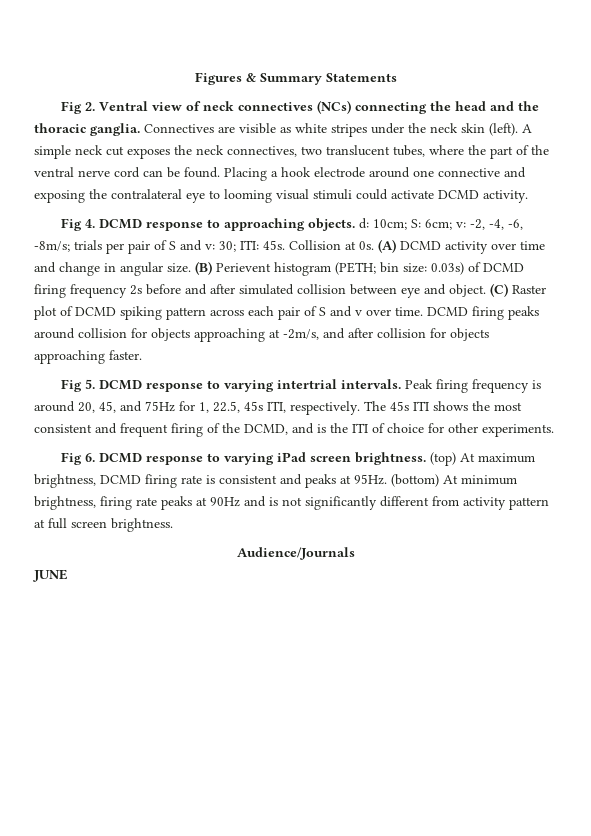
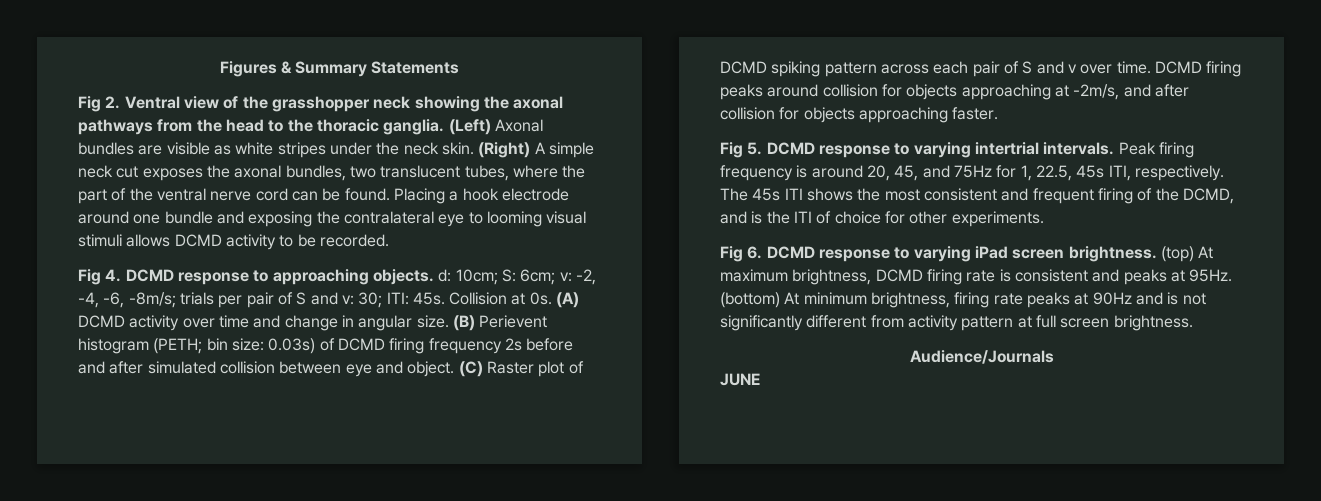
- Fig 2. Ventral view of neck connectives (NCs) connecting the head and the thoracic ganglia.
+ Fig 2. Ventral view of the grasshopper neck showing the axonal pathways from the head to the thoracic ganglia.
- Connectives are visible as white stripes under the neck skin (left). A simple neck cut exposes the neck connectives, two translucent tubes, where the part of the ventral nerve cord can be found.
+ (Left) Axonal bundles are visible as white stripes under the neck skin. (Right) A simple neck cut exposes the axonal bundles, two translucent tubes, where the part of the ventral nerve cord can be found.
- Placing a hook electrode around one connective and exposing the contralateral eye to looming visual stimuli could activate DCMD activity.
+ Placing a hook electrode around one bundle and exposing the contralateral eye to looming visual stimuli allows DCMD activity to be recorded.

